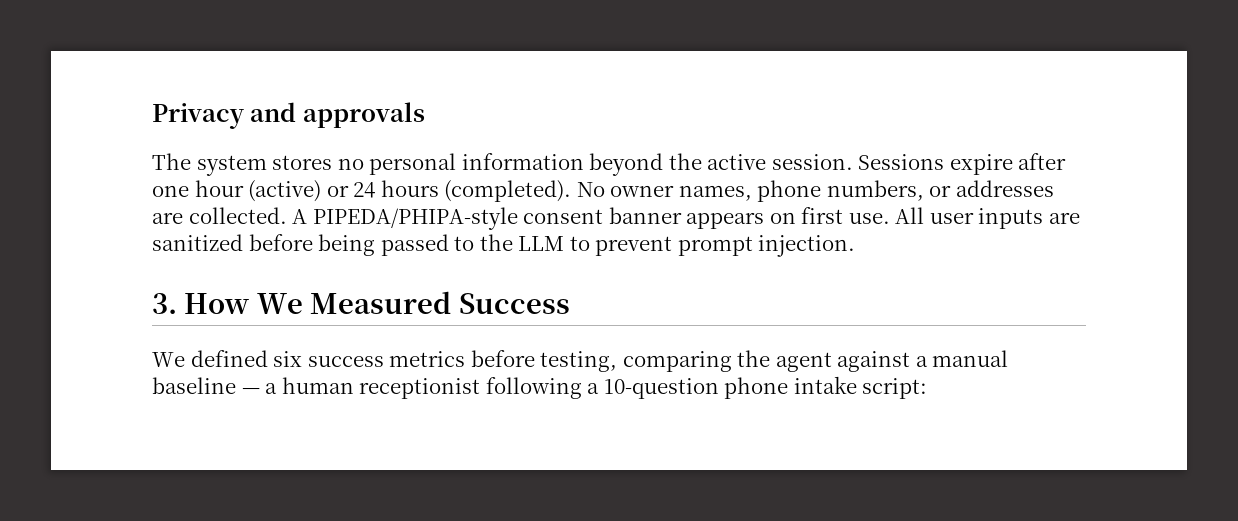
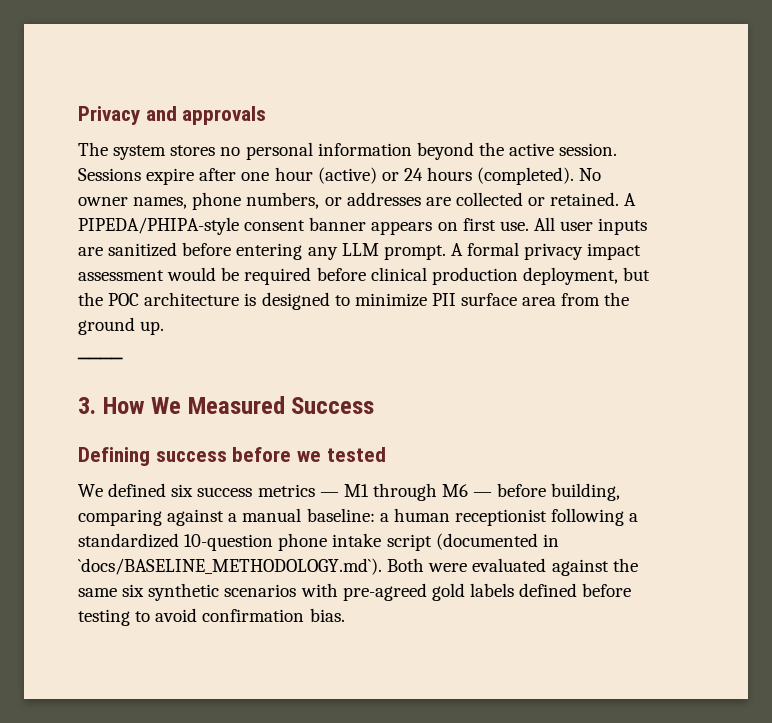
- No owner names, phone numbers, or addresses are collected.
+ No owner names, phone numbers, or addresses are collected or retained.
- All user inputs are sanitized before being passed to the LLM to prevent prompt injection.
+ All user inputs are sanitized before entering any LLM prompt. A formal privacy impact assessment would be required before clinical production deployment, but the POC architecture is designed to minimize PII surface area from the ground up.
+ ────
+ Defining success before we tested
- We defined six success metrics before testing, comparing the agent against a manual baseline — a human receptionist following a 10-question phone intake script:
+ We defined six success metrics — M1 through M6 — before building, comparing against a manual baseline: a human receptionist following a standardized 10-question phone intake script (documented in `docs/BASELINE_METHODOLOGY.md`). Both were evaluated against the same six synthetic scenarios with pre-agreed gold labels defined before testing to avoid confirmation bias.

